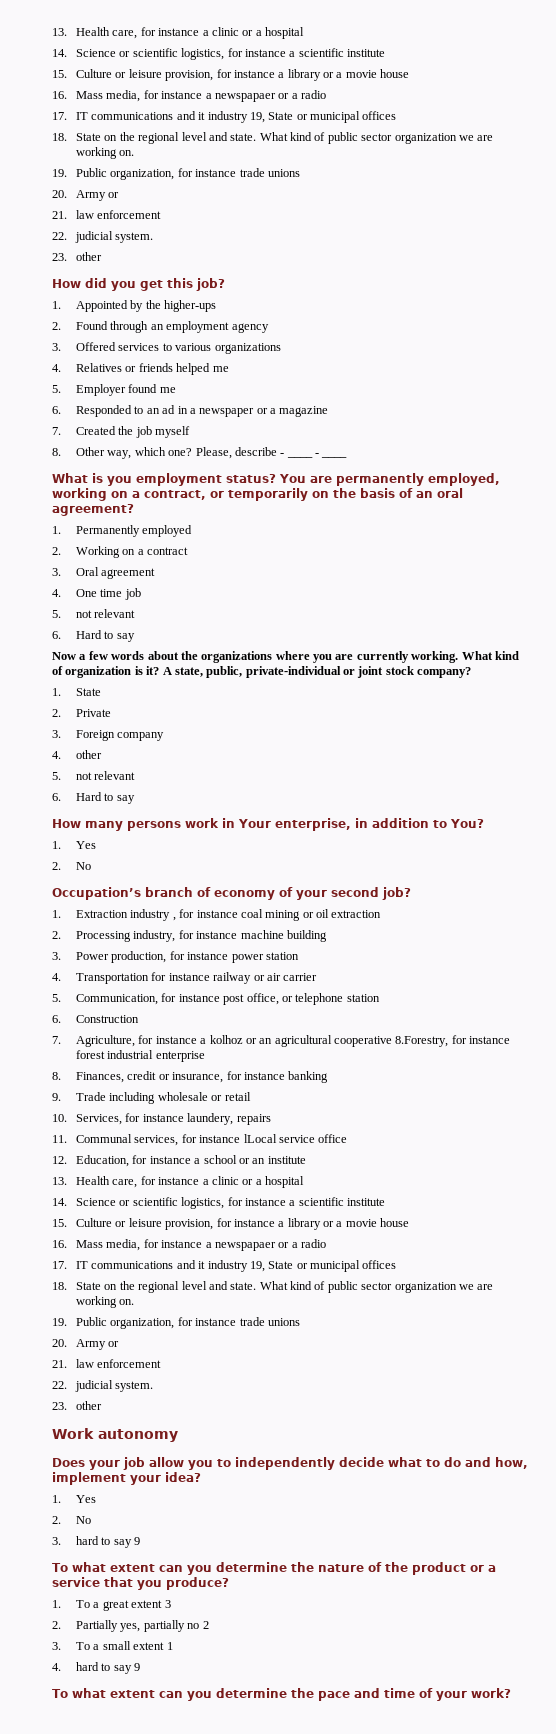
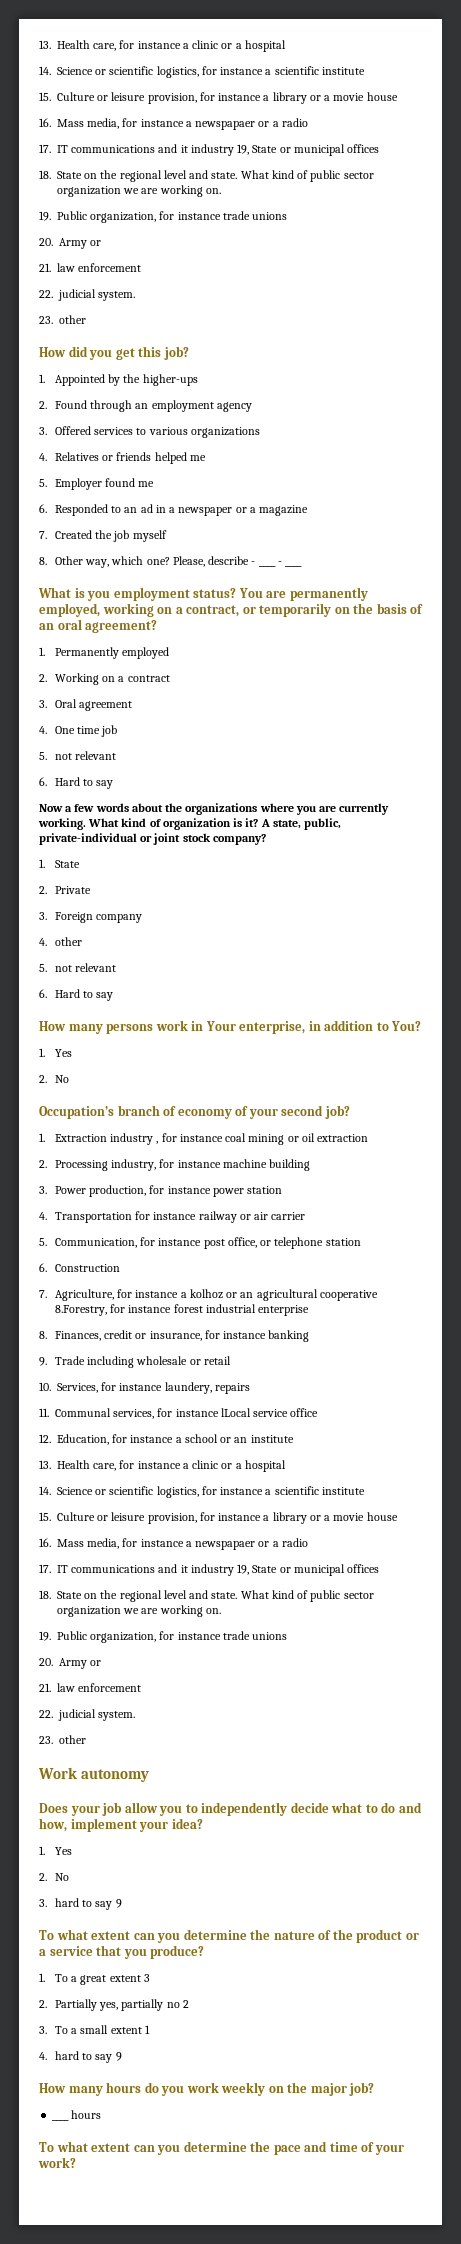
+ How many hours do you work weekly on the major job?
+ ____ hours

